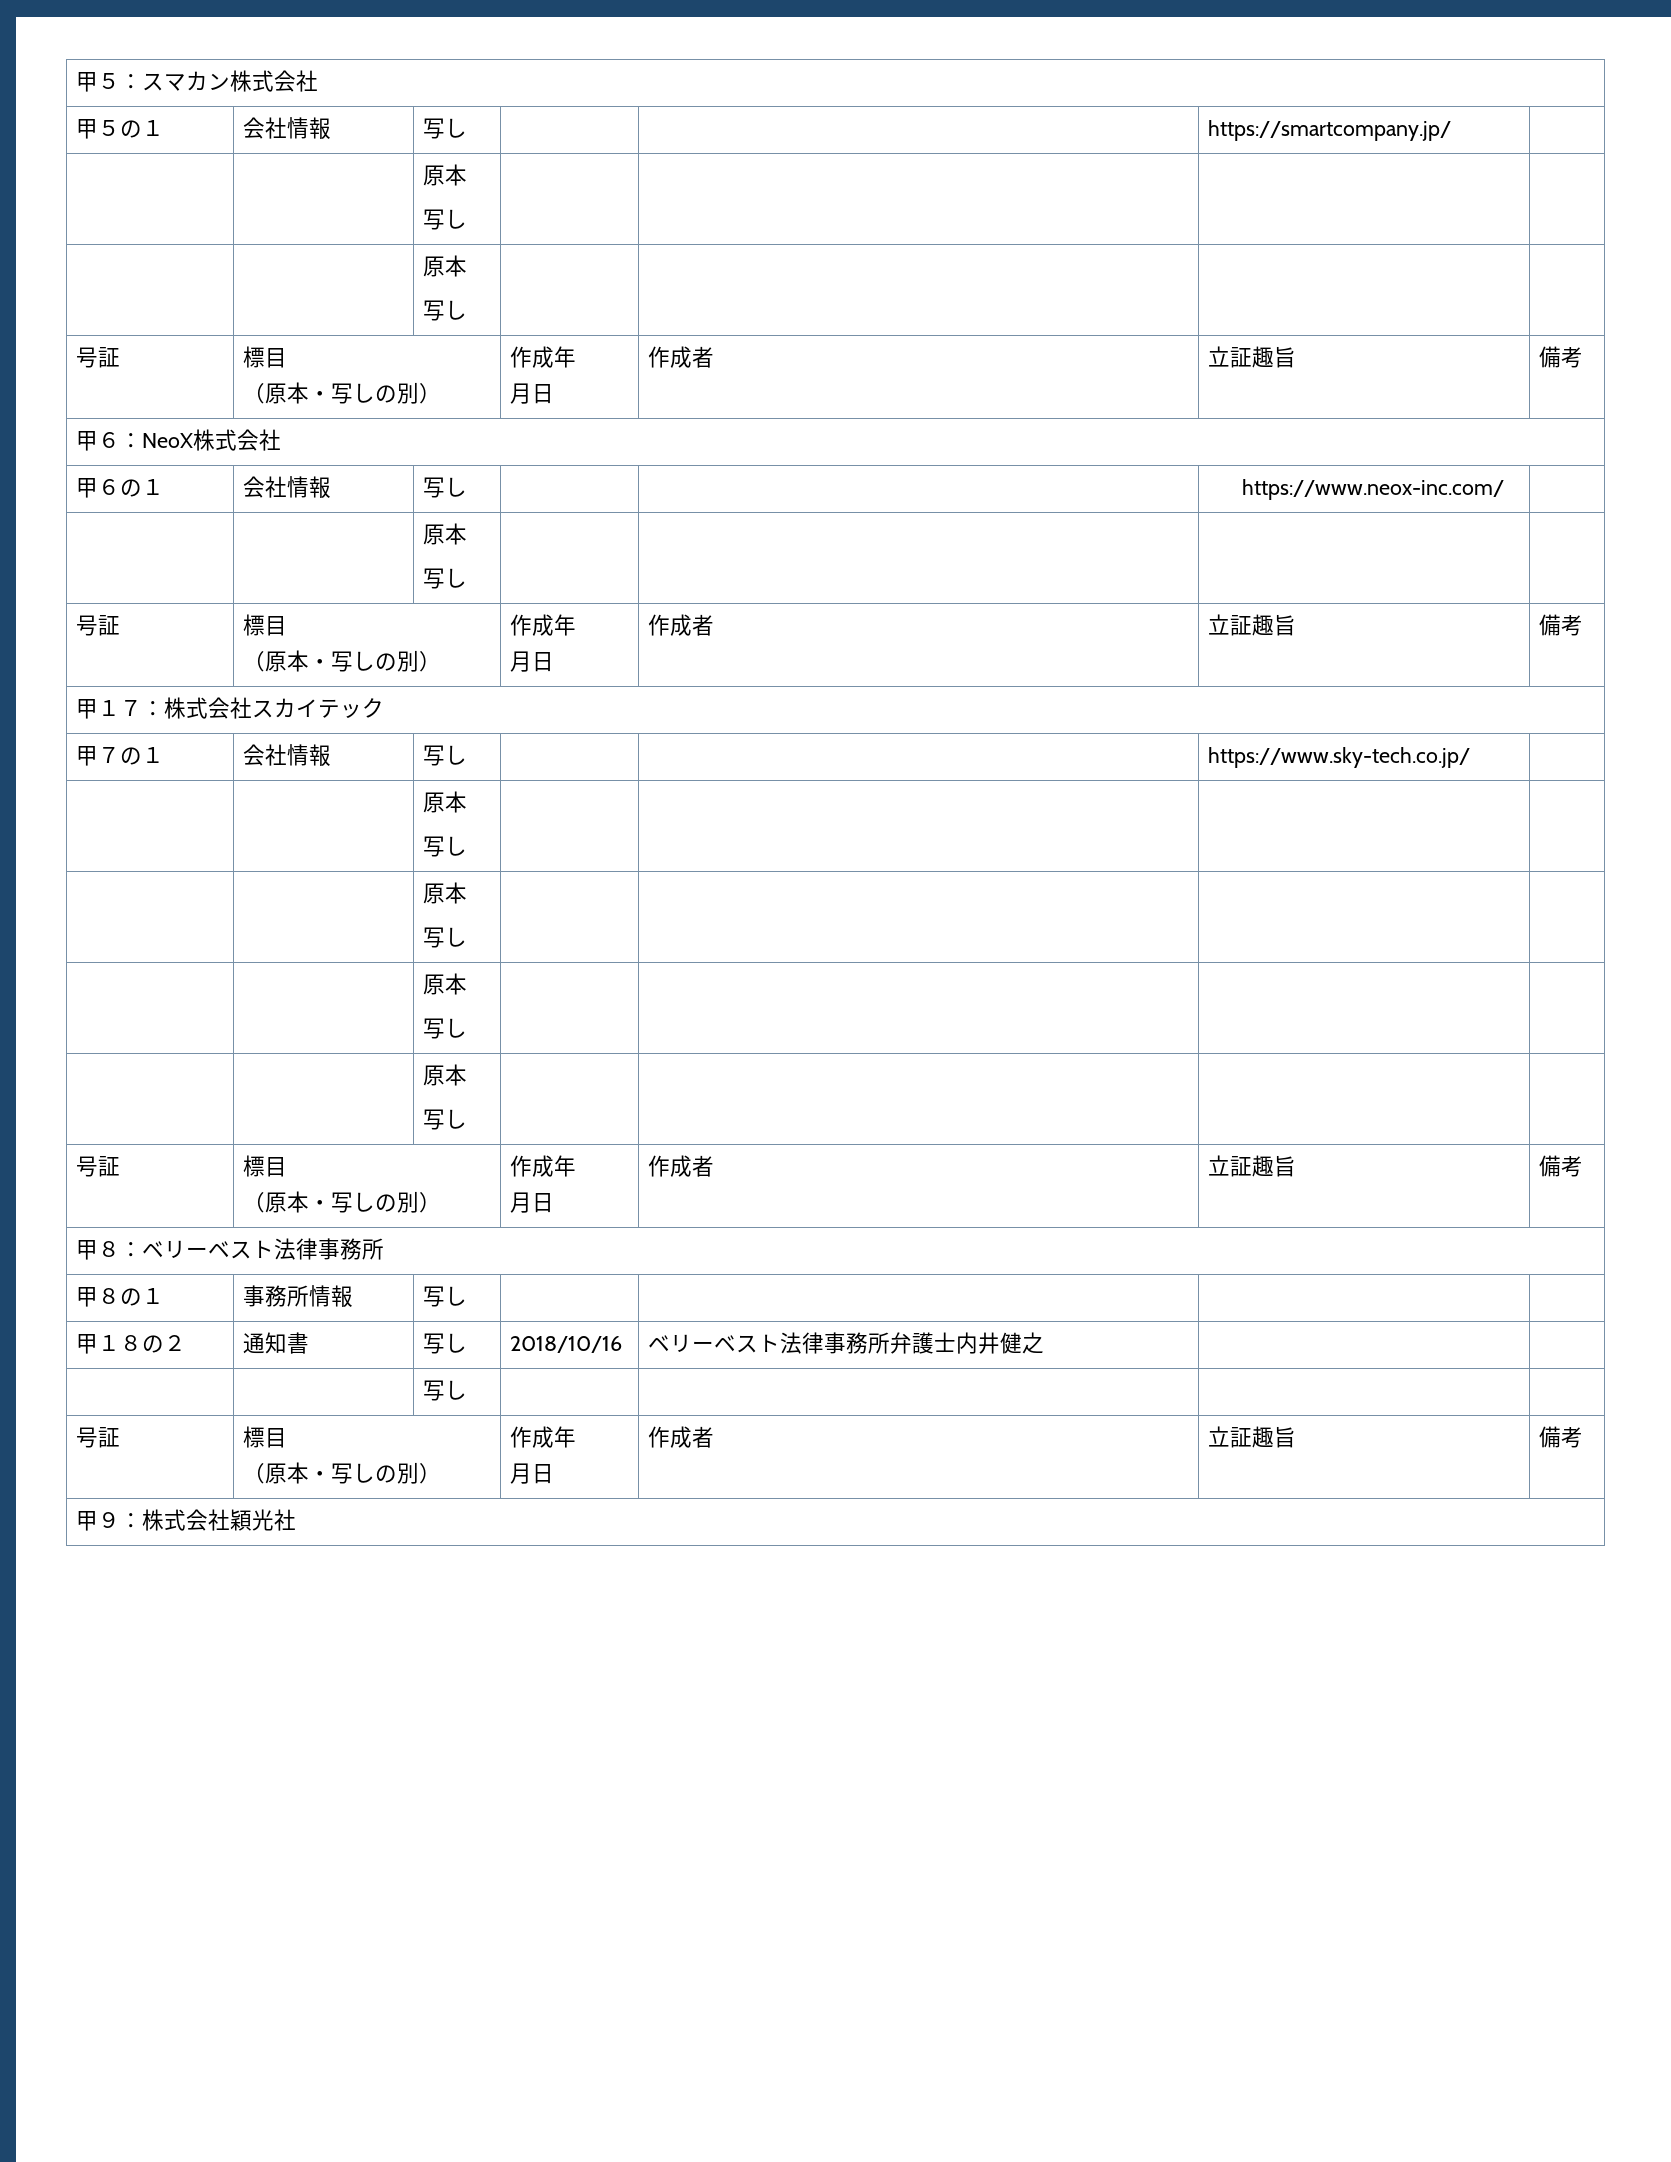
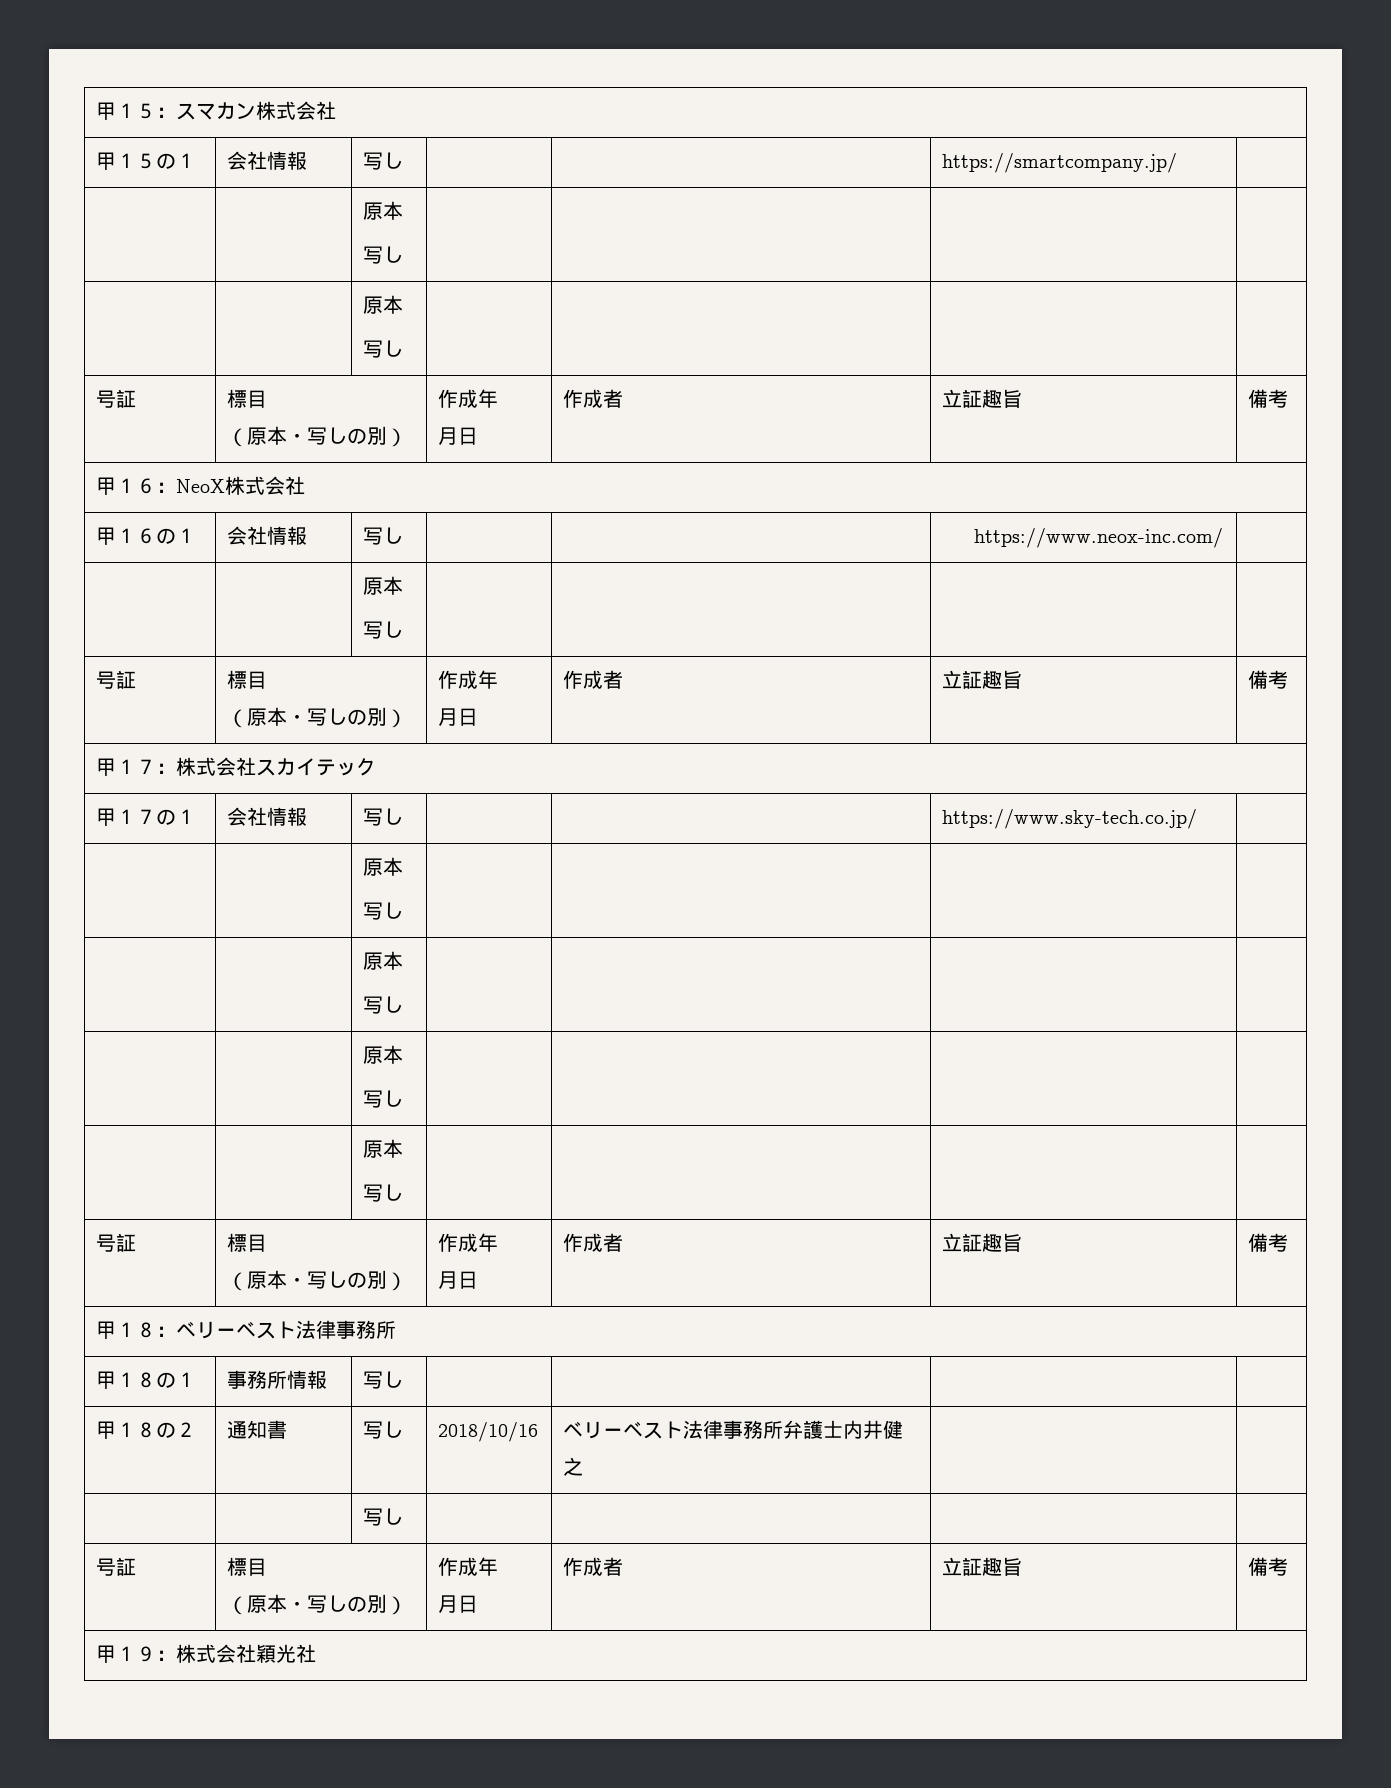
- 甲５：スマカン株式会社
+ 甲１５：スマカン株式会社
- 甲５の１ | 会社情報 | 写し | | | https://smartcompany.jp/ |
+ 甲１５の１ | 会社情報 | 写し | | | https://smartcompany.jp/ |
- 甲６：NeoX株式会社
+ 甲１６：NeoX株式会社
- 甲６の１ | 会社情報 | 写し | | | https://www.neox-inc.com/ |
+ 甲１６の１ | 会社情報 | 写し | | | https://www.neox-inc.com/ |
- 甲７の１ | 会社情報 | 写し | | | https://www.sky-tech.co.jp/ |
+ 甲１７の１ | 会社情報 | 写し | | | https://www.sky-tech.co.jp/ |
- 甲８：ベリーベスト法律事務所
+ 甲１８：ベリーベスト法律事務所
- 甲８の１ | 事務所情報 | 写し | | | |
+ 甲１８の１ | 事務所情報 | 写し | | | |
- 甲９：株式会社穎光社
+ 甲１９：株式会社穎光社

